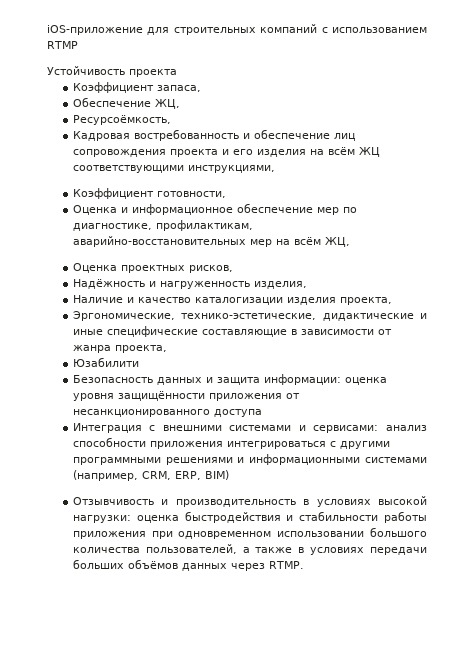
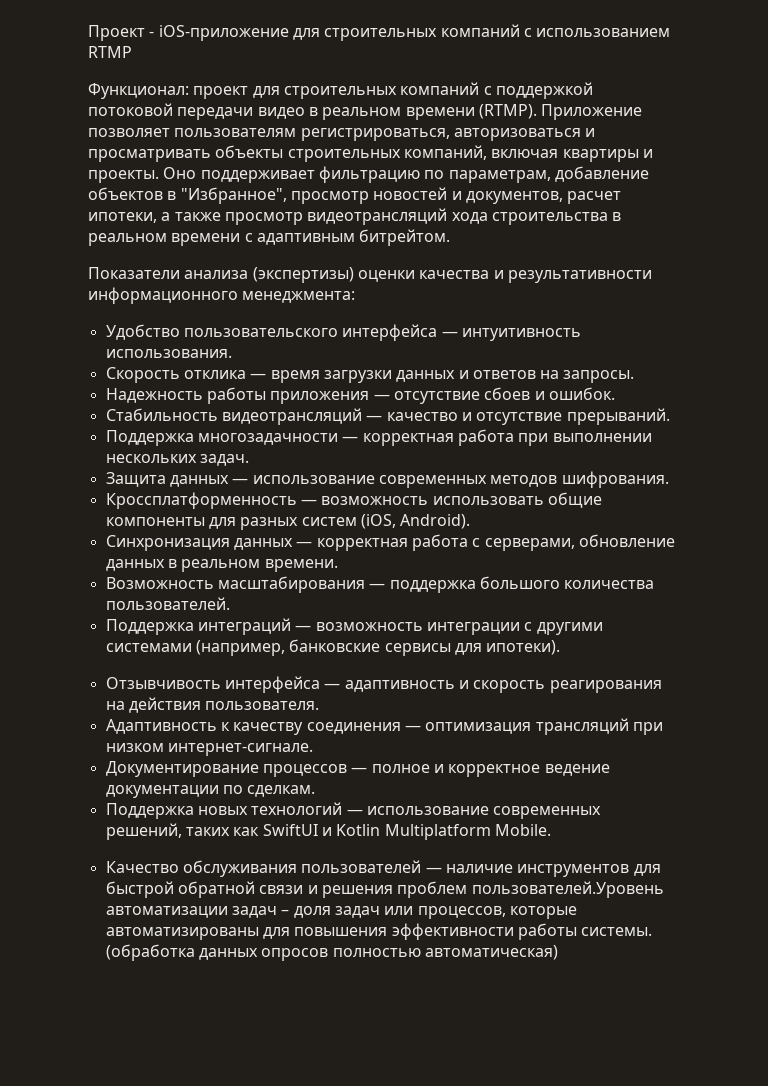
- iOS-приложение для строительных компаний с использованием RTMP
+ Проект - iOS-приложение для строительных компаний с использованием RTMP
- Устойчивость проекта
- Коэффициент запаса,
- Обеспечение ЖЦ,
- Ресурсоёмкость,
- Кадровая востребованность и обеспечение лиц сопровождения проекта и его изделия на всём ЖЦ соответствующими инструкциями,
- Коэффициент готовности,
- Оценка и информационное обеспечение мер по диагностике, профилактикам, аварийно-восстановительных мер на всём ЖЦ,
- Оценка проектных рисков,
- Надёжность и нагруженность изделия,
- Наличие и качество каталогизации изделия проекта,
- Эргономические, технико-эстетические, дидактические и иные специфические составляющие в зависимости от жанра проекта,
- Юзабилити
- Безопасность данных и защита информации: оценка уровня защищённости приложения от несанкционированного доступа
- Интеграция с внешними системами и сервисами: анализ способности приложения интегрироваться с другими программными решениями и информационными системами (например, CRM, ERP, BIM)
- Отзывчивость и производительность в условиях высокой нагрузки: оценка быстродействия и стабильности работы приложения при одновременном использовании большого количества пользователей, а также в условиях передачи больших объёмов данных через RTMP.
+ Функционал: проект для строительных компаний с поддержкой потоковой передачи видео в реальном времени (RTMP). Приложение позволяет пользователям регистрироваться, авторизоваться и просматривать объекты строительных компаний, включая квартиры и проекты. Оно поддерживает фильтрацию по параметрам, добавление объектов в "Избранное", просмотр новостей и документов, расчет ипотеки, а также просмотр видеотрансляций хода строительства в реальном времени с адаптивным битрейтом.
+ Показатели анализа (экспертизы) оценки качества и результативности информационного менеджмента:
+ Удобство пользовательского интерфейса — интуитивность использования.
+ Скорость отклика — время загрузки данных и ответов на запросы.
+ Надежность работы приложения — отсутствие сбоев и ошибок.
+ Стабильность видеотрансляций — качество и отсутствие прерываний.
+ Поддержка многозадачности — корректная работа при выполнении нескольких задач.
+ Защита данных — использование современных методов шифрования.
+ Кроссплатформенность — возможность использовать общие компоненты для разных систем (iOS, Android).
+ Синхронизация данных — корректная работа с серверами, обновление данных в реальном времени.
+ Возможность масштабирования — поддержка большого количества пользователей.
+ Поддержка интеграций — возможность интеграции с другими системами (например, банковские сервисы для ипотеки).
+ Отзывчивость интерфейса — адаптивность и скорость реагирования на действия пользователя.
+ Адаптивность к качеству соединения — оптимизация трансляций при низком интернет-сигнале.
+ Документирование процессов — полное и корректное ведение документации по сделкам.
+ Поддержка новых технологий — использование современных решений, таких как SwiftUI и Kotlin Multiplatform Mobile.
+ Качество обслуживания пользователей — наличие инструментов для быстрой обратной связи и решения проблем пользователей.Уровень автоматизации задач – доля задач или процессов, которые автоматизированы для повышения эффективности работы системы. (обработка данных опросов полностью автоматическая)

